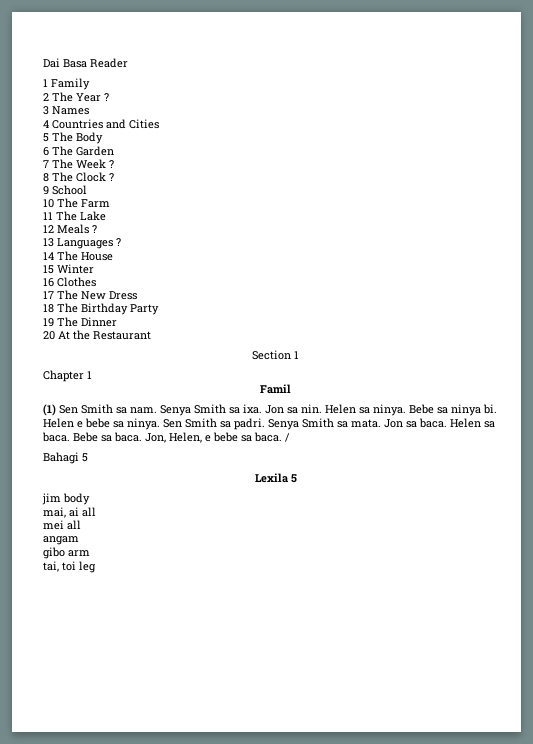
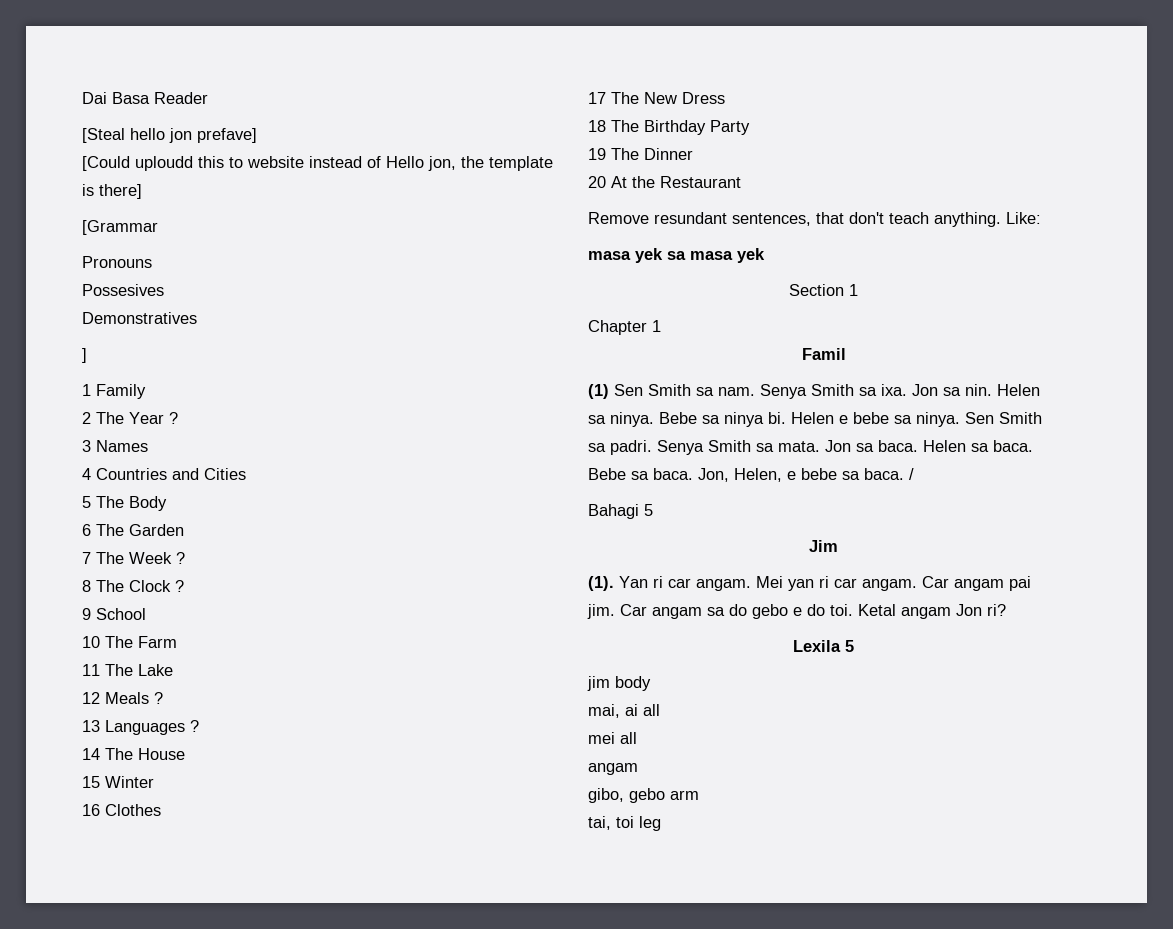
+ [Steal hello jon prefave]
+ [Could uploudd this to website instead of Hello jon, the template is there]
+ [Grammar
+ Pronouns
+ Possesives
+ Demonstratives
+ ]
+ Remove resundant sentences, that don't teach anything. Like:
+ masa yek sa masa yek
+ Jim
+ (1). Yan ri car angam. Mei yan ri car angam. Car angam pai jim. Car angam sa do gebo e do toi. Ketal angam Jon ri?
- gibo arm
+ gibo, gebo arm

